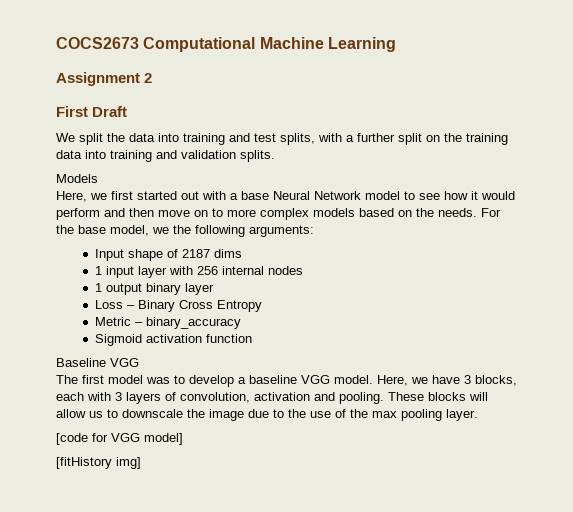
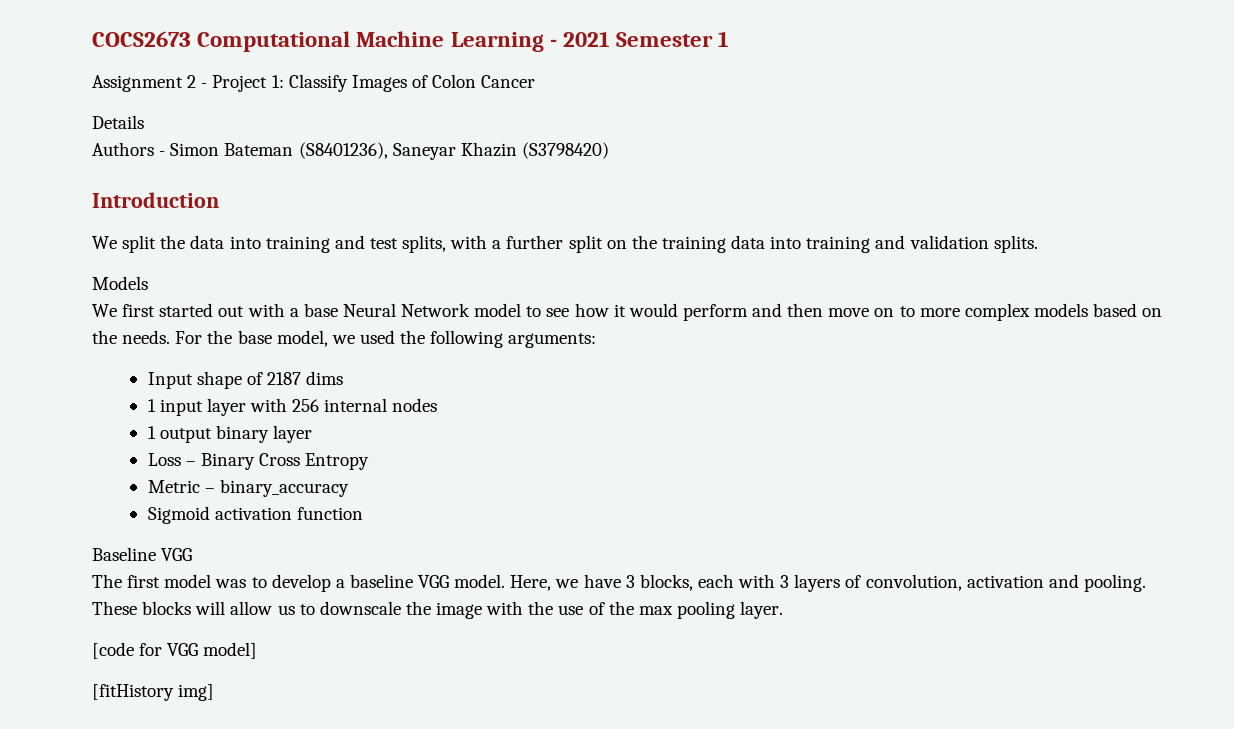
- COCS2673 Computational Machine Learning
- Assignment 2
- First Draft
+ COCS2673 Computational Machine Learning - 2021 Semester 1
+ Assignment 2 - Project 1: Classify Images of Colon Cancer
+ Details
+ Authors - Simon Bateman (S8401236), Saneyar Khazin (S3798420)
+ Introduction
- Here, we first started out with a base Neural Network model to see how it would perform and then move on to more complex models based on the needs.
+ We first started out with a base Neural Network model to see how it would perform and then move on to more complex models based on the needs.
- For the base model, we the following arguments:
+ For the base model, we used the following arguments:
- These blocks will allow us to downscale the image due to the use of the max pooling layer.
+ These blocks will allow us to downscale the image with the use of the max pooling layer.

